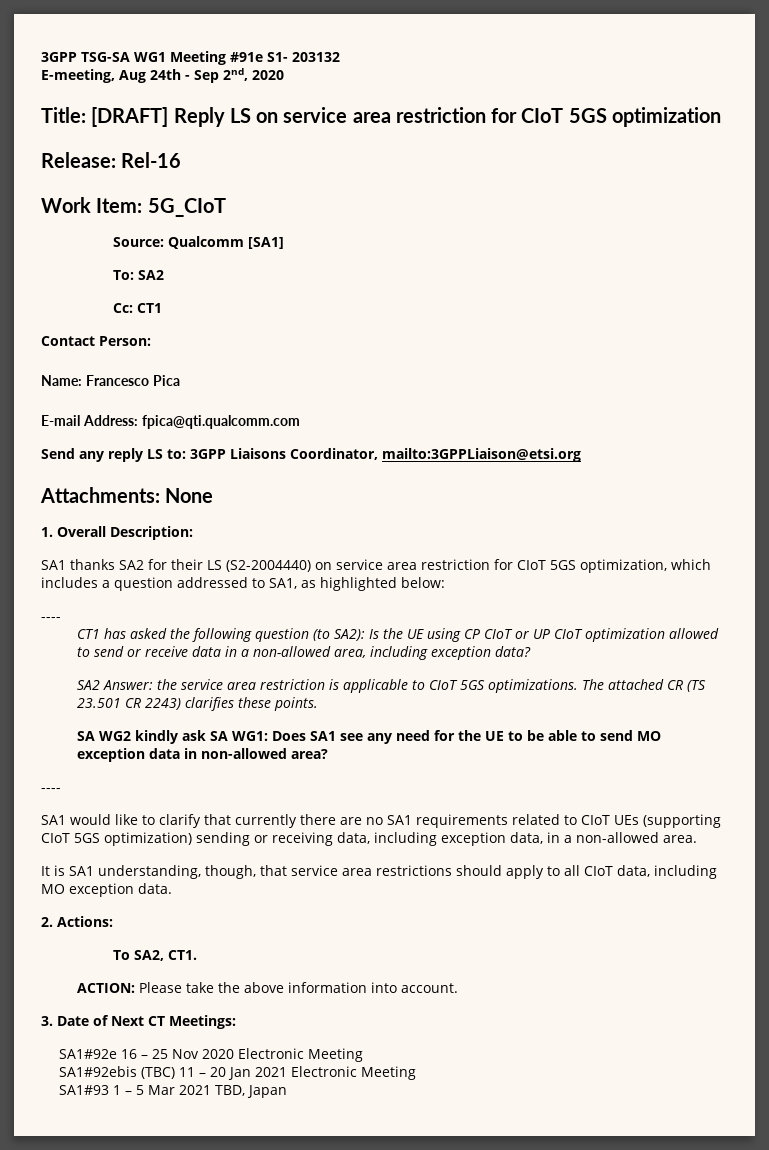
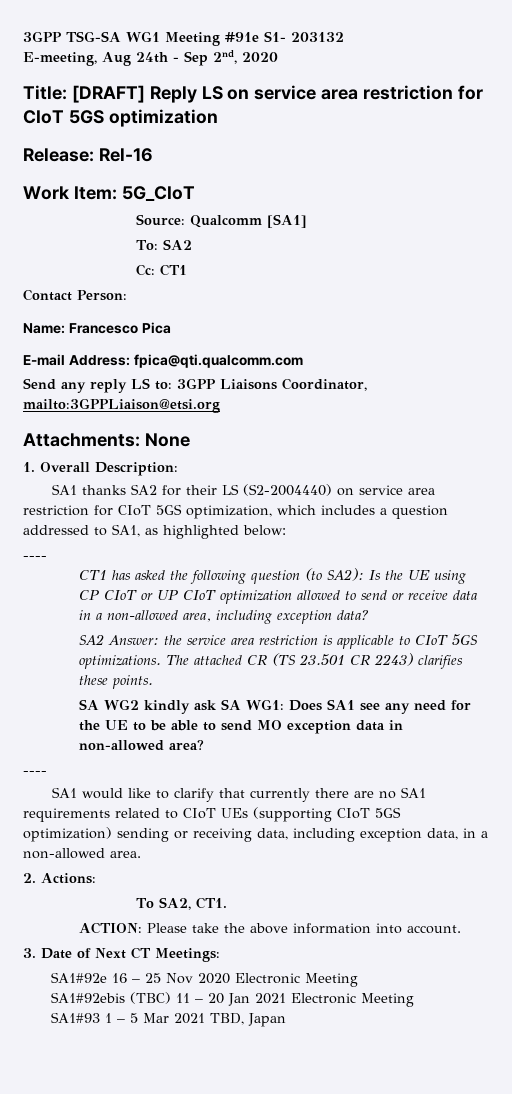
- It is SA1 understanding, though, that service area restrictions should apply to all CIoT data, including MO exception data.

